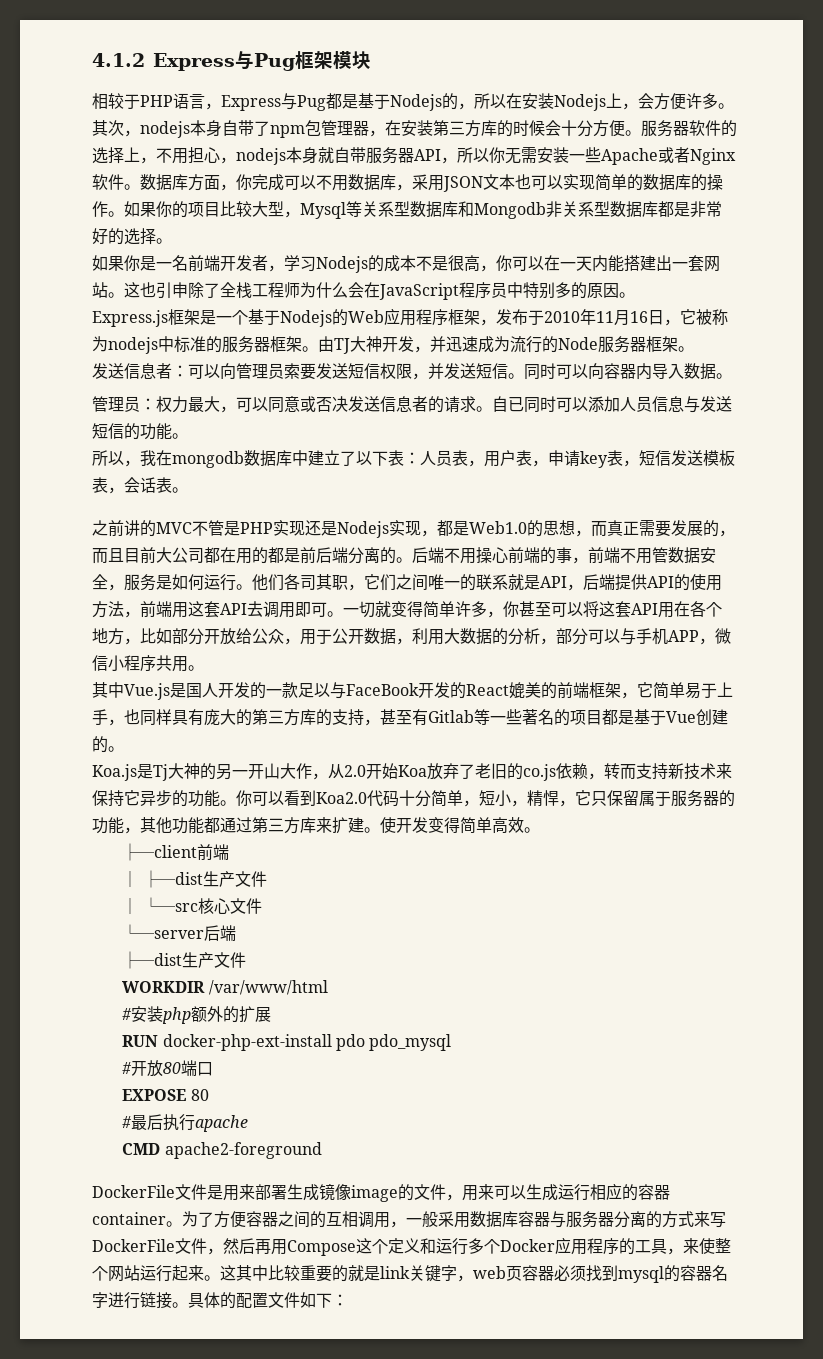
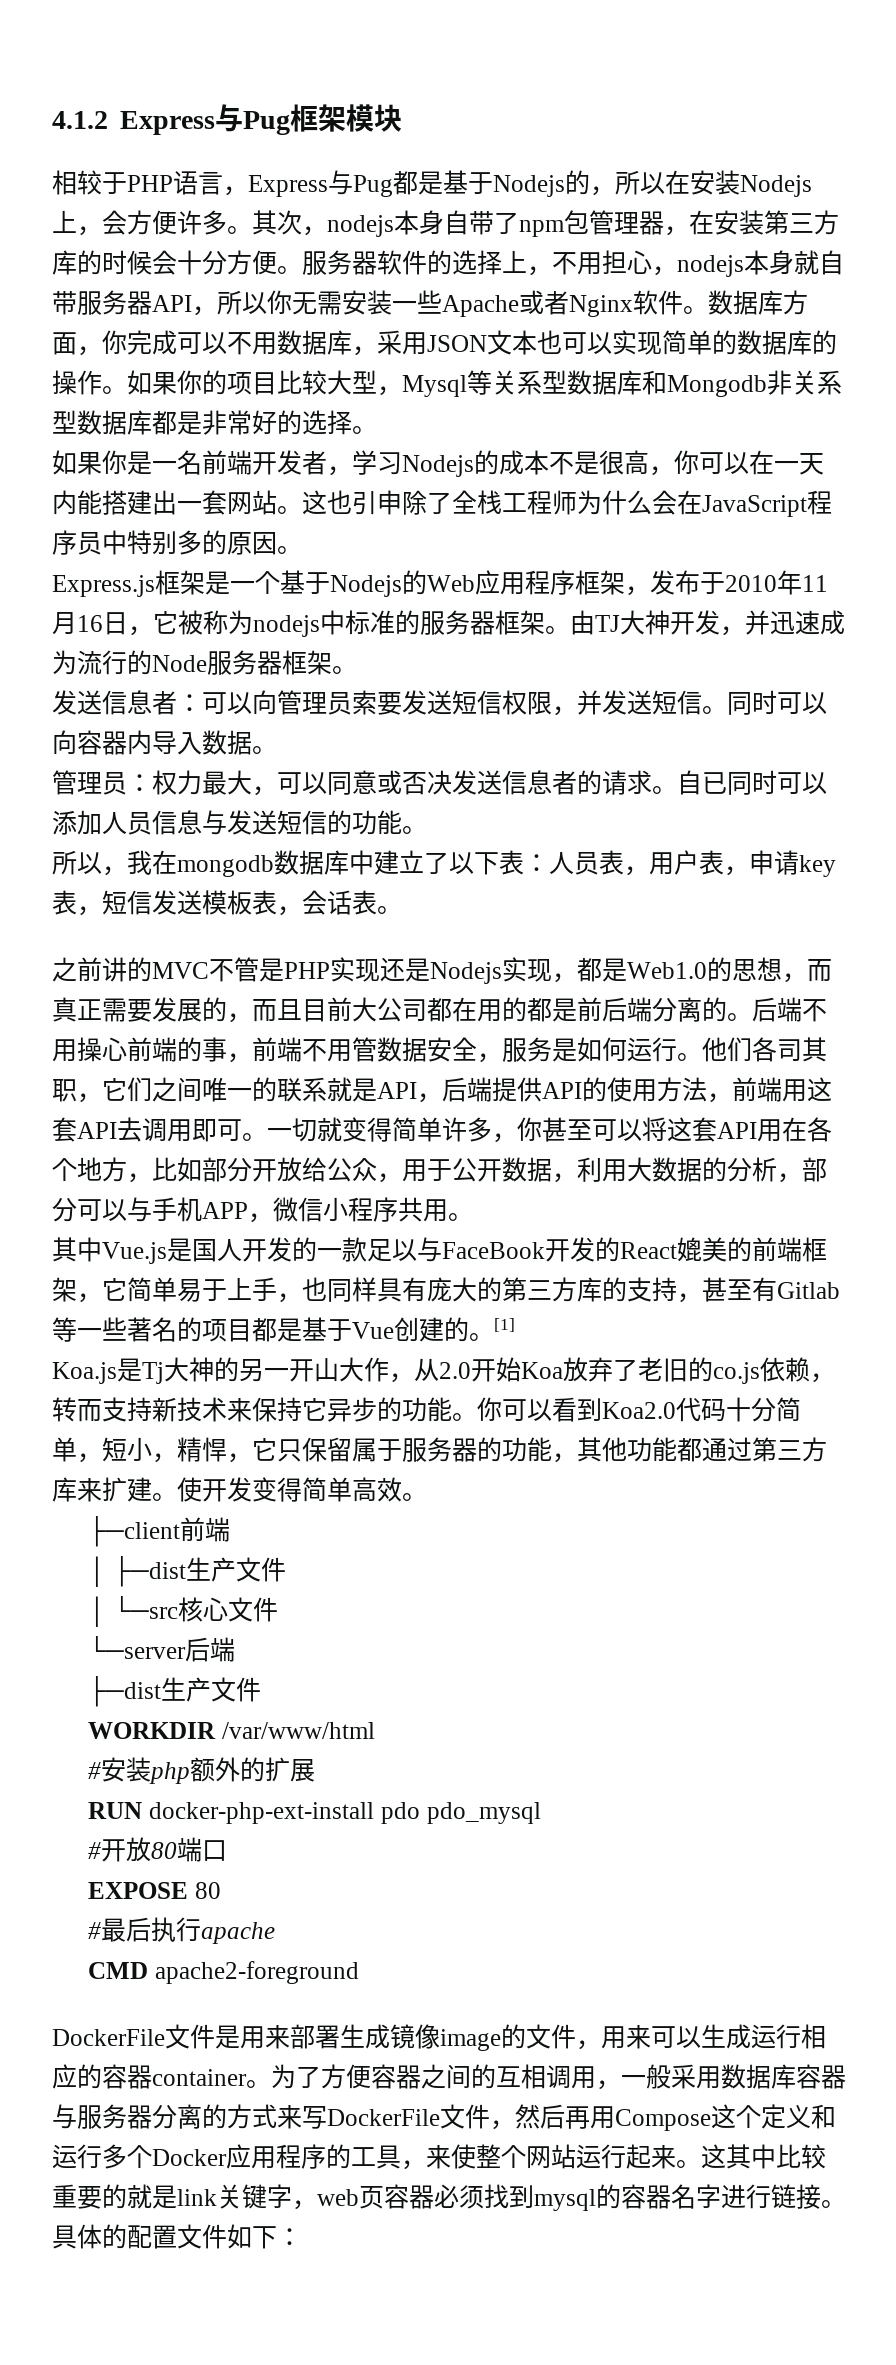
+ [1]

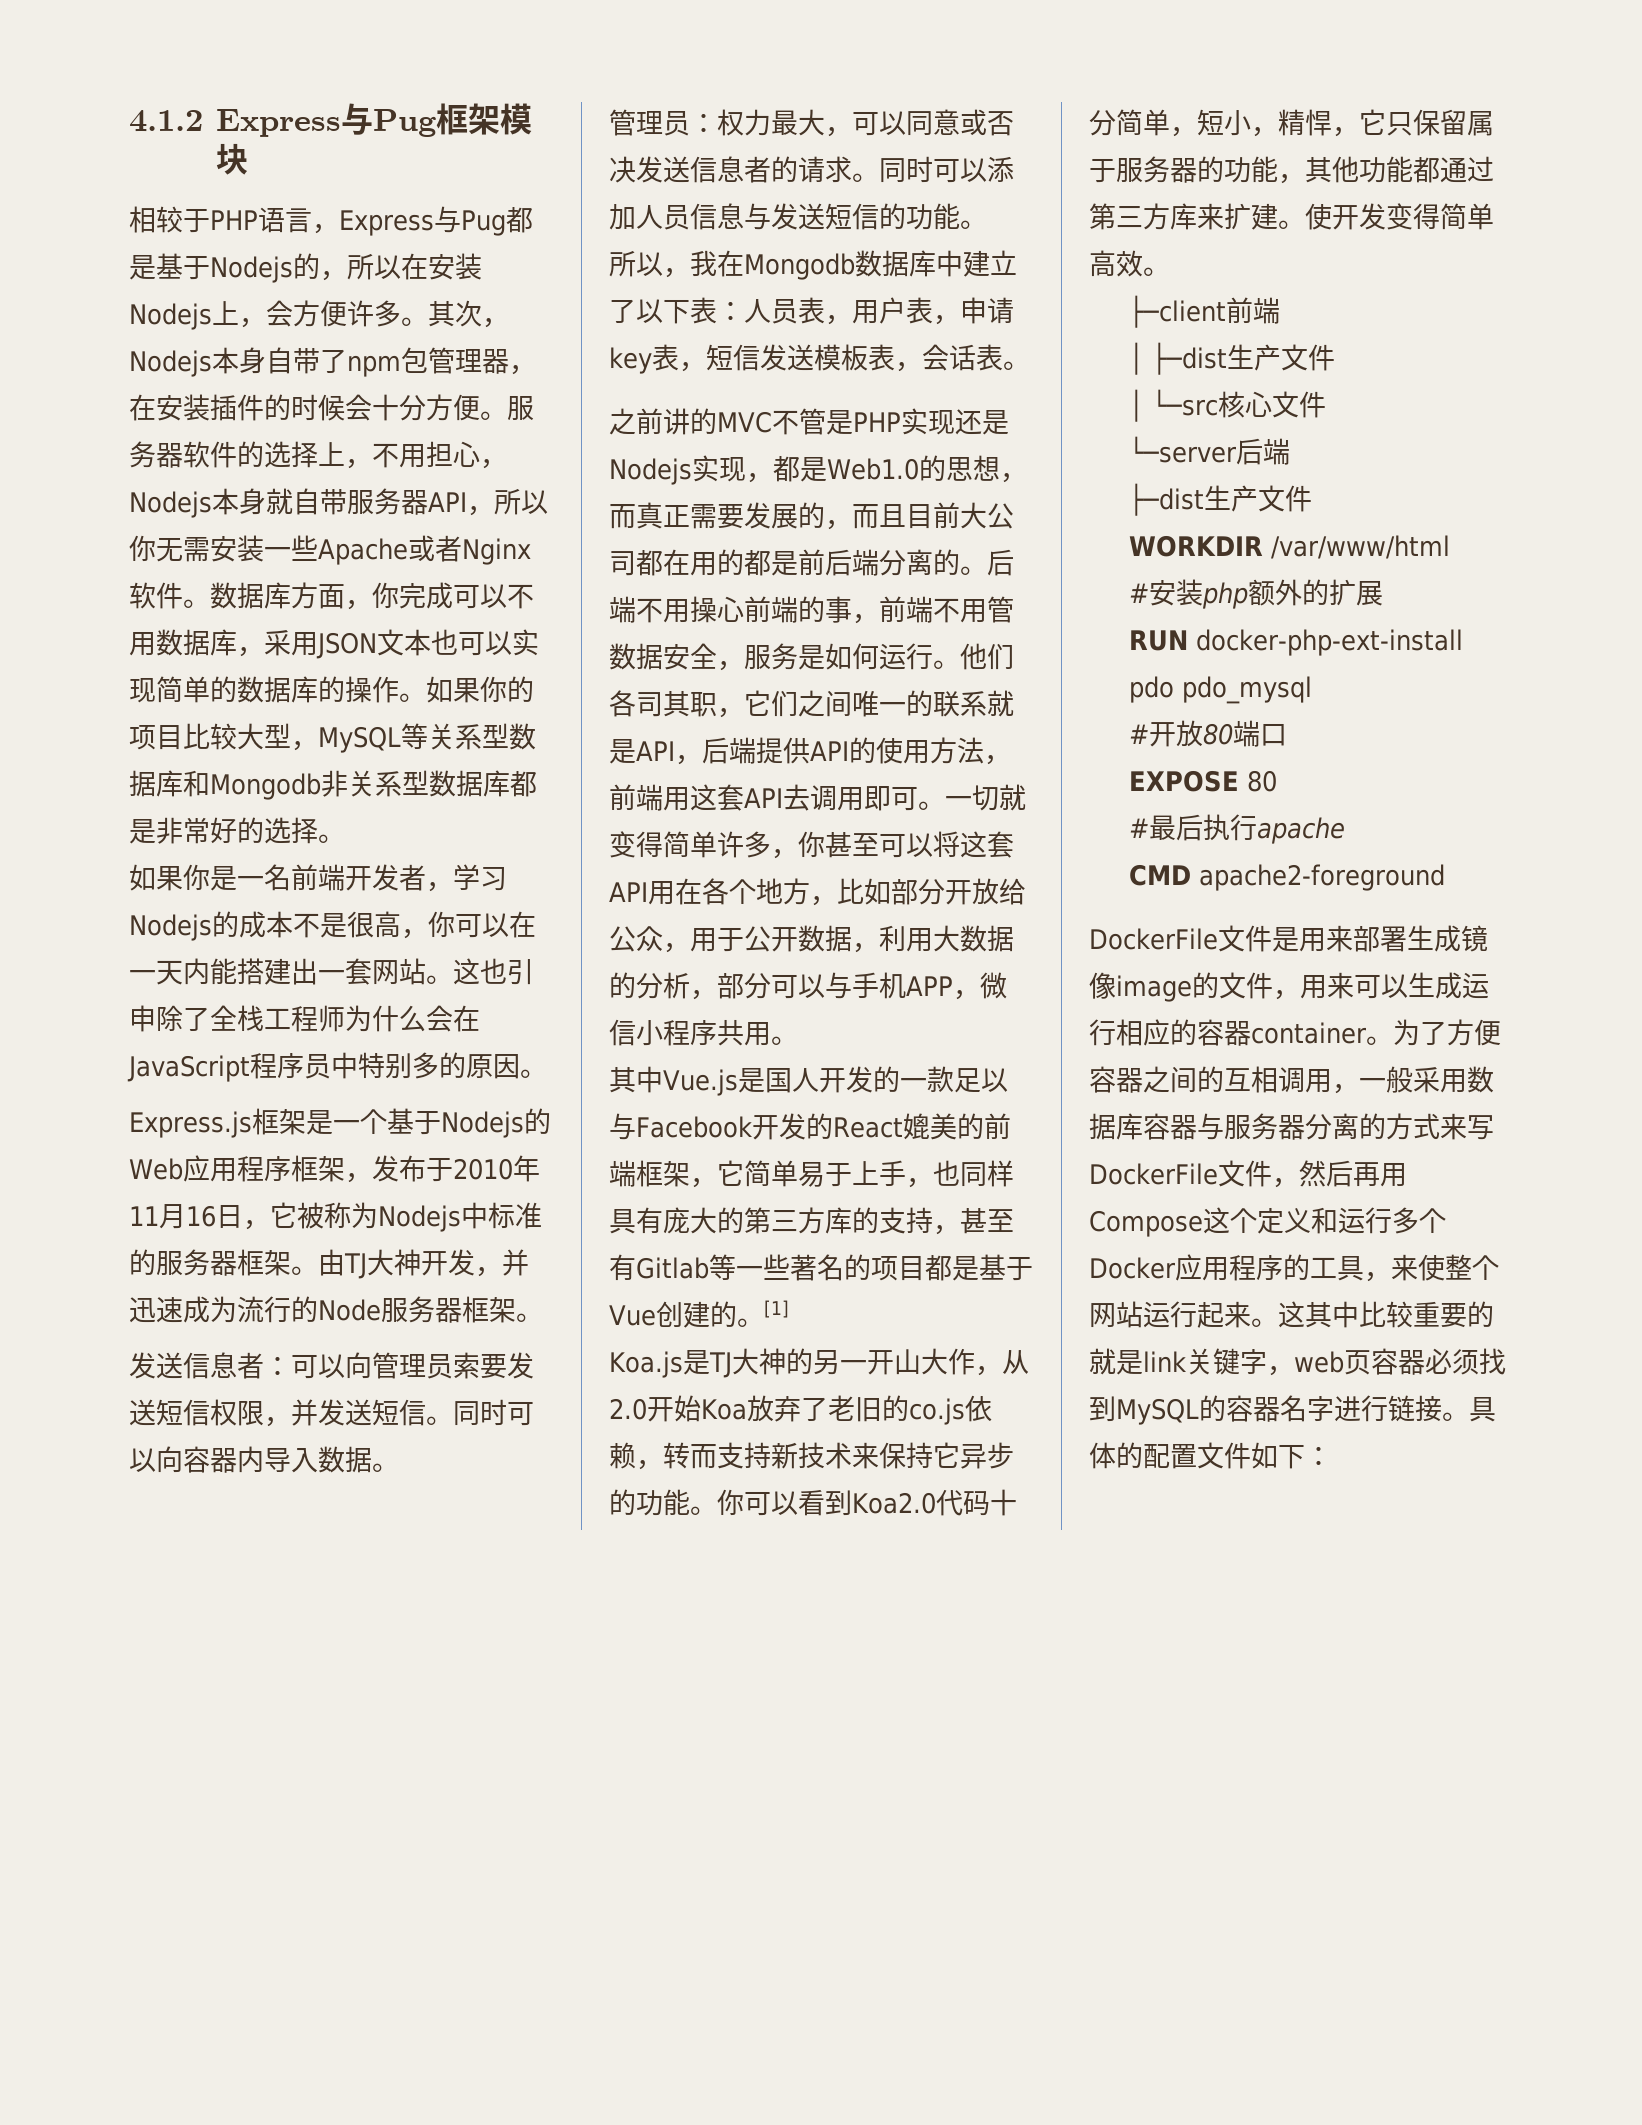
- 其次，nodejs本身自带了npm包管理器，在安装第三方库的时候会十分方便。
+ 其次，Nodejs本身自带了npm包管理器，在安装插件的时候会十分方便。
- 服务器软件的选择上，不用担心，nodejs本身就自带服务器API，所以你无需安装一些Apache或者Nginx软件。
+ 服务器软件的选择上，不用担心，Nodejs本身就自带服务器API，所以你无需安装一些Apache或者Nginx软件。
- 如果你的项目比较大型，Mysql等关系型数据库和Mongodb非关系型数据库都是非常好的选择。
+ 如果你的项目比较大型，MySQL等关系型数据库和Mongodb非关系型数据库都是非常好的选择。
- Express.js框架是一个基于Nodejs的Web应用程序框架，发布于2010年11月16日，它被称为nodejs中标准的服务器框架。
+ Express.js框架是一个基于Nodejs的Web应用程序框架，发布于2010年11月16日，它被称为Nodejs中标准的服务器框架。
- 自已同时可以添加人员信息与发送短信的功能。
+ 同时可以添加人员信息与发送短信的功能。
- 所以，我在mongodb数据库中建立了以下表：人员表，用户表，申请key表，短信发送模板表，会话表。
+ 所以，我在Mongodb数据库中建立了以下表：人员表，用户表，申请key表，短信发送模板表，会话表。
- 其中Vue.js是国人开发的一款足以与FaceBook开发的React媲美的前端框架，它简单易于上手，也同样具有庞大的第三方库的支持，甚至有Gitlab等一些著名的项目都是基于Vue创建的。
+ 其中Vue.js是国人开发的一款足以与Facebook开发的React媲美的前端框架，它简单易于上手，也同样具有庞大的第三方库的支持，甚至有Gitlab等一些著名的项目都是基于Vue创建的。
- Koa.js是Tj大神的另一开山大作，从2.0开始Koa放弃了老旧的co.js依赖，转而支持新技术来保持它异步的功能。
+ Koa.js是TJ大神的另一开山大作，从2.0开始Koa放弃了老旧的co.js依赖，转而支持新技术来保持它异步的功能。
- 这其中比较重要的就是link关键字，web页容器必须找到mysql的容器名字进行链接。
+ 这其中比较重要的就是link关键字，web页容器必须找到MySQL的容器名字进行链接。

